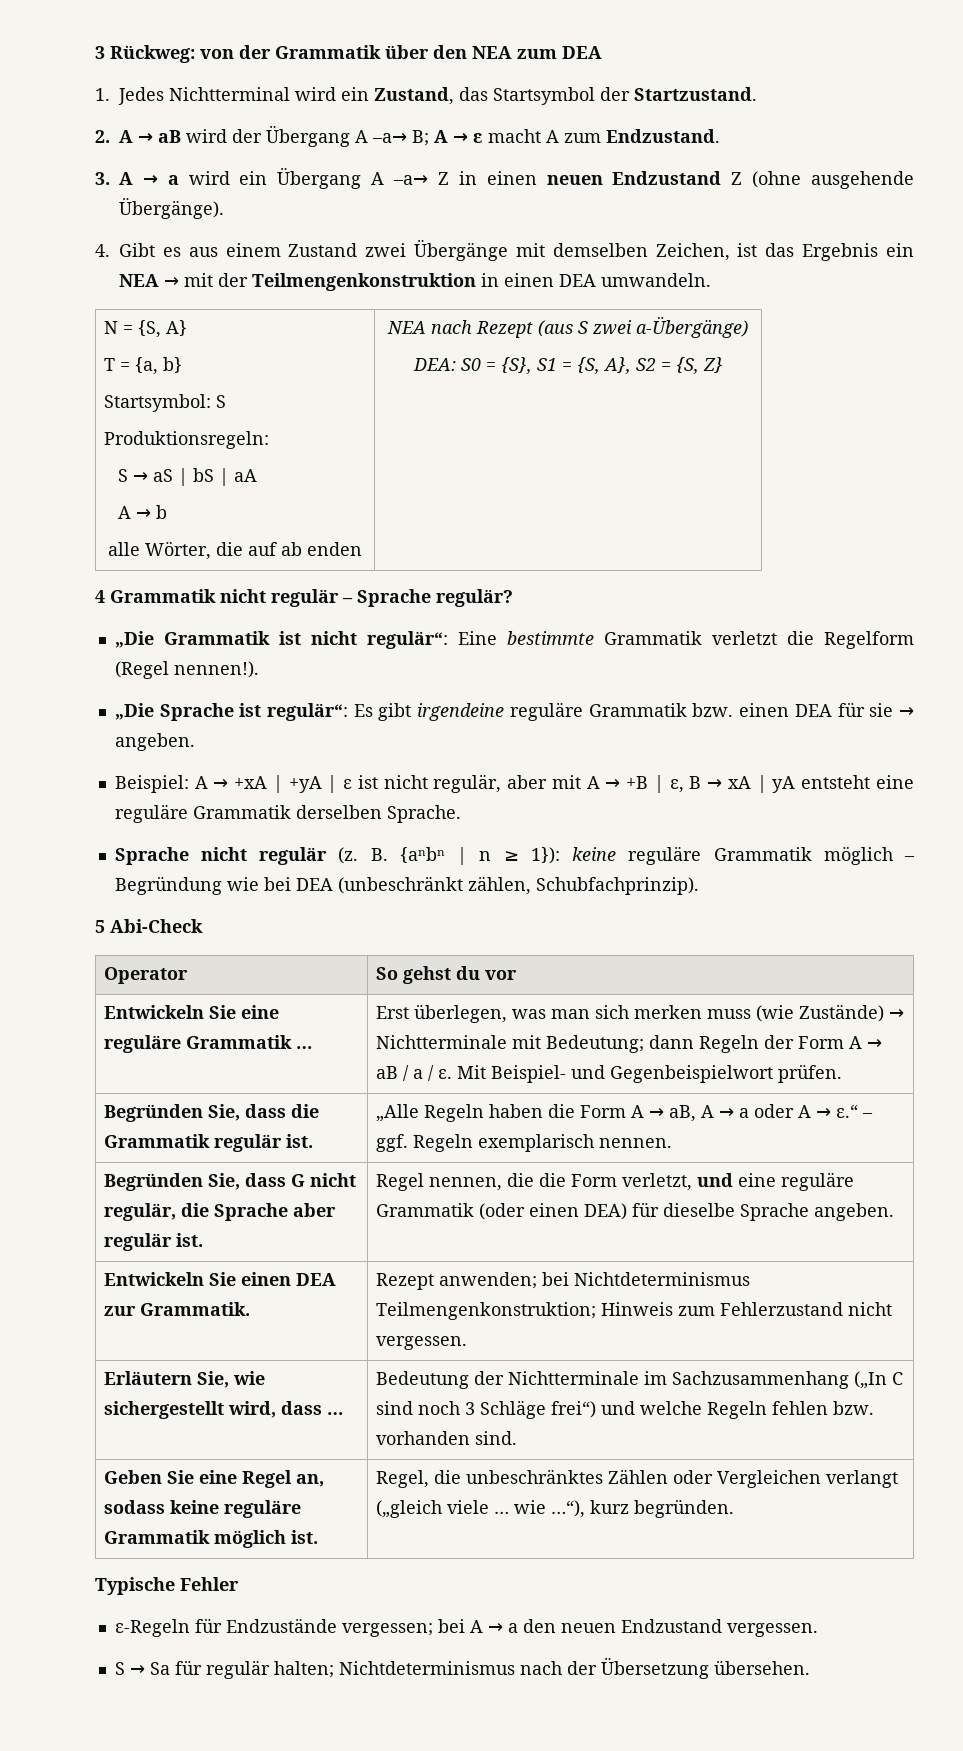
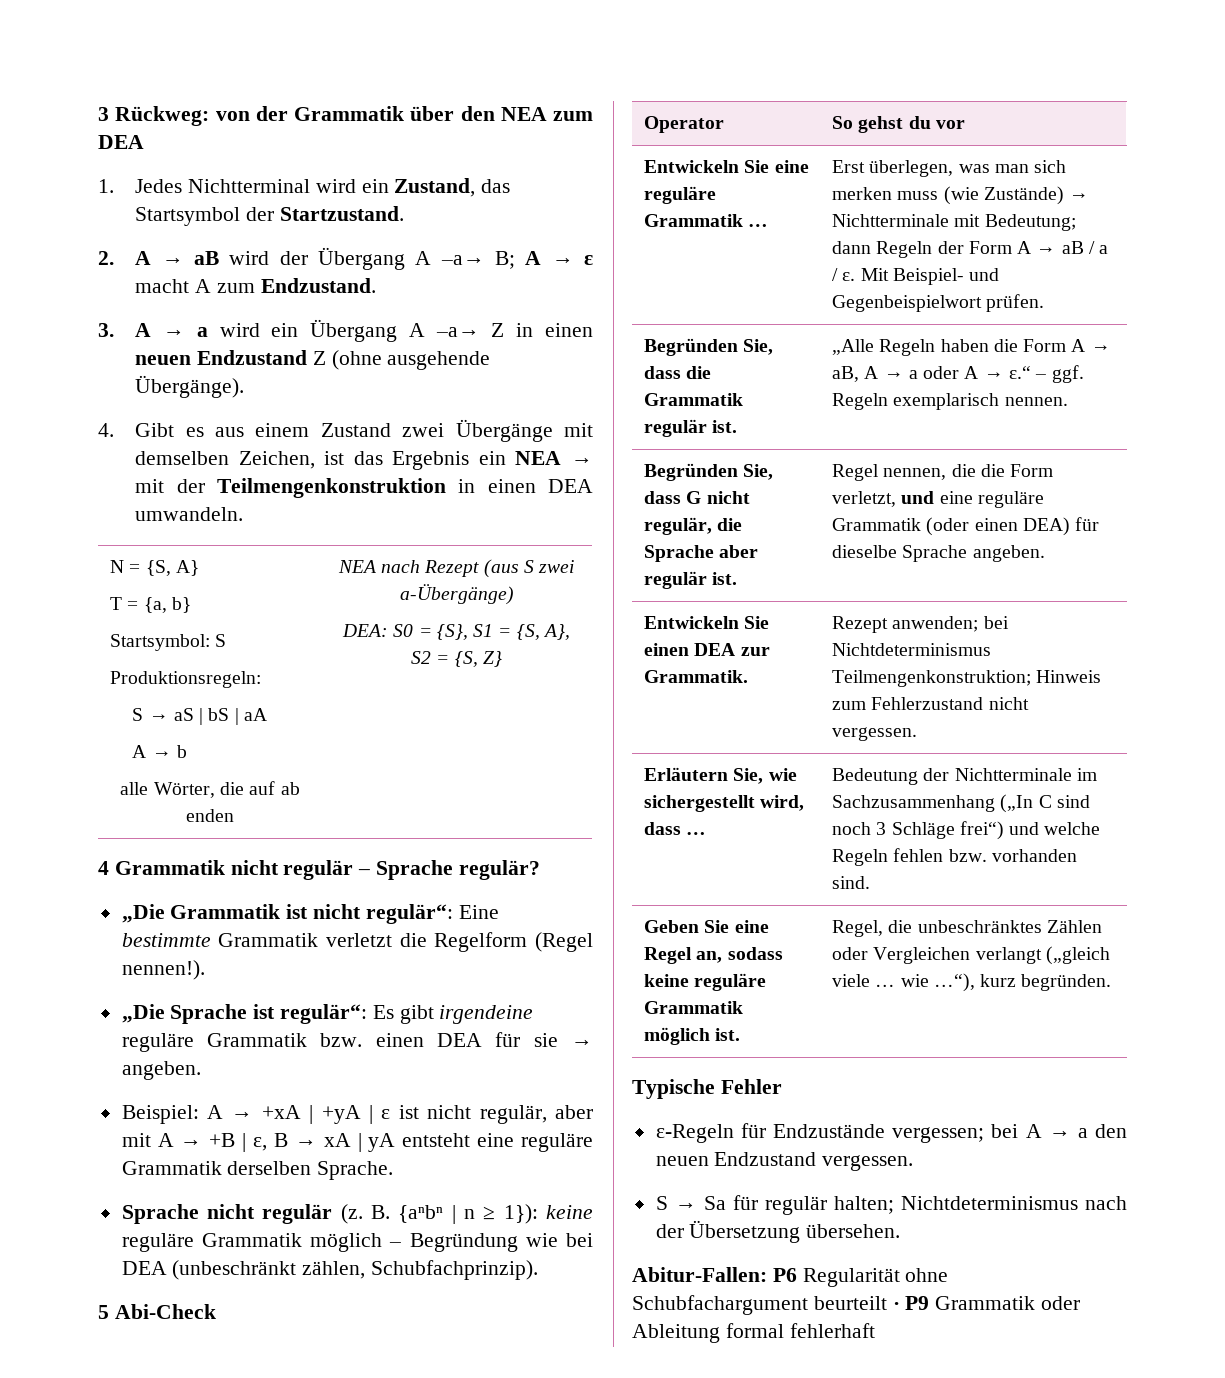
+ Abitur-Fallen: P6 Regularität ohne Schubfachargument beurteilt · P9 Grammatik oder Ableitung formal fehlerhaft

